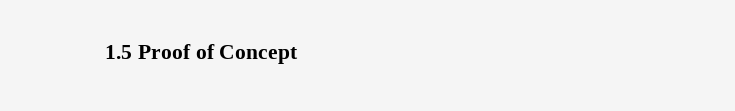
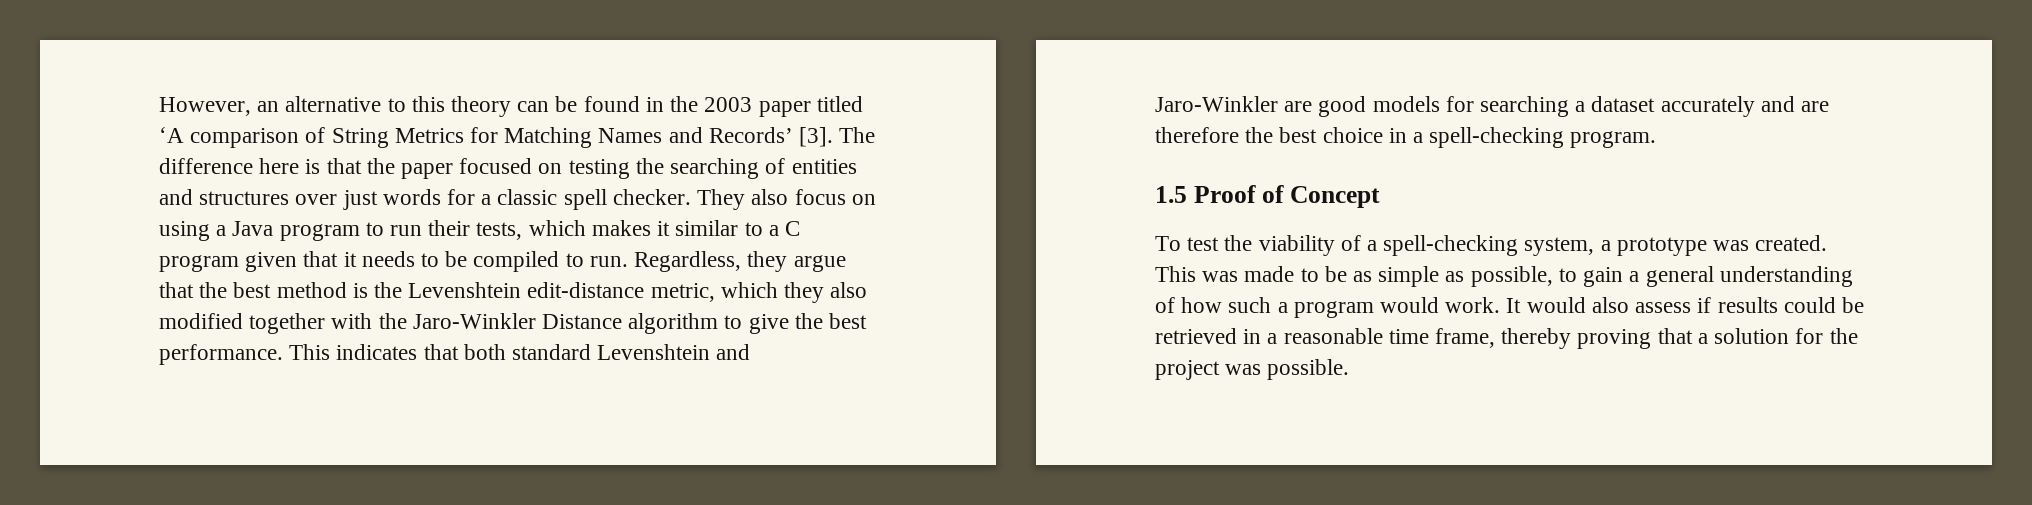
+ However, an alternative to this theory can be found in the 2003 paper titled ‘A comparison of String Metrics for Matching Names and Records’ [3]. The difference here is that the paper focused on testing the searching of entities and structures over just words for a classic spell checker. They also focus on using a Java program to run their tests, which makes it similar to a C program given that it needs to be compiled to run. Regardless, they argue that the best method is the Levenshtein edit-distance metric, which they also modified together with the Jaro-Winkler Distance algorithm to give the best performance. This indicates that both standard Levenshtein and Jaro-Winkler are good models for searching a dataset accurately and are therefore the best choice in a spell-checking program.
  1.5 Proof of Concept
+ To test the viability of a spell-checking system, a prototype was created. This was made to be as simple as possible, to gain a general understanding of how such a program would work. It would also assess if results could be retrieved in a reasonable time frame, thereby proving that a solution for the project was possible.

